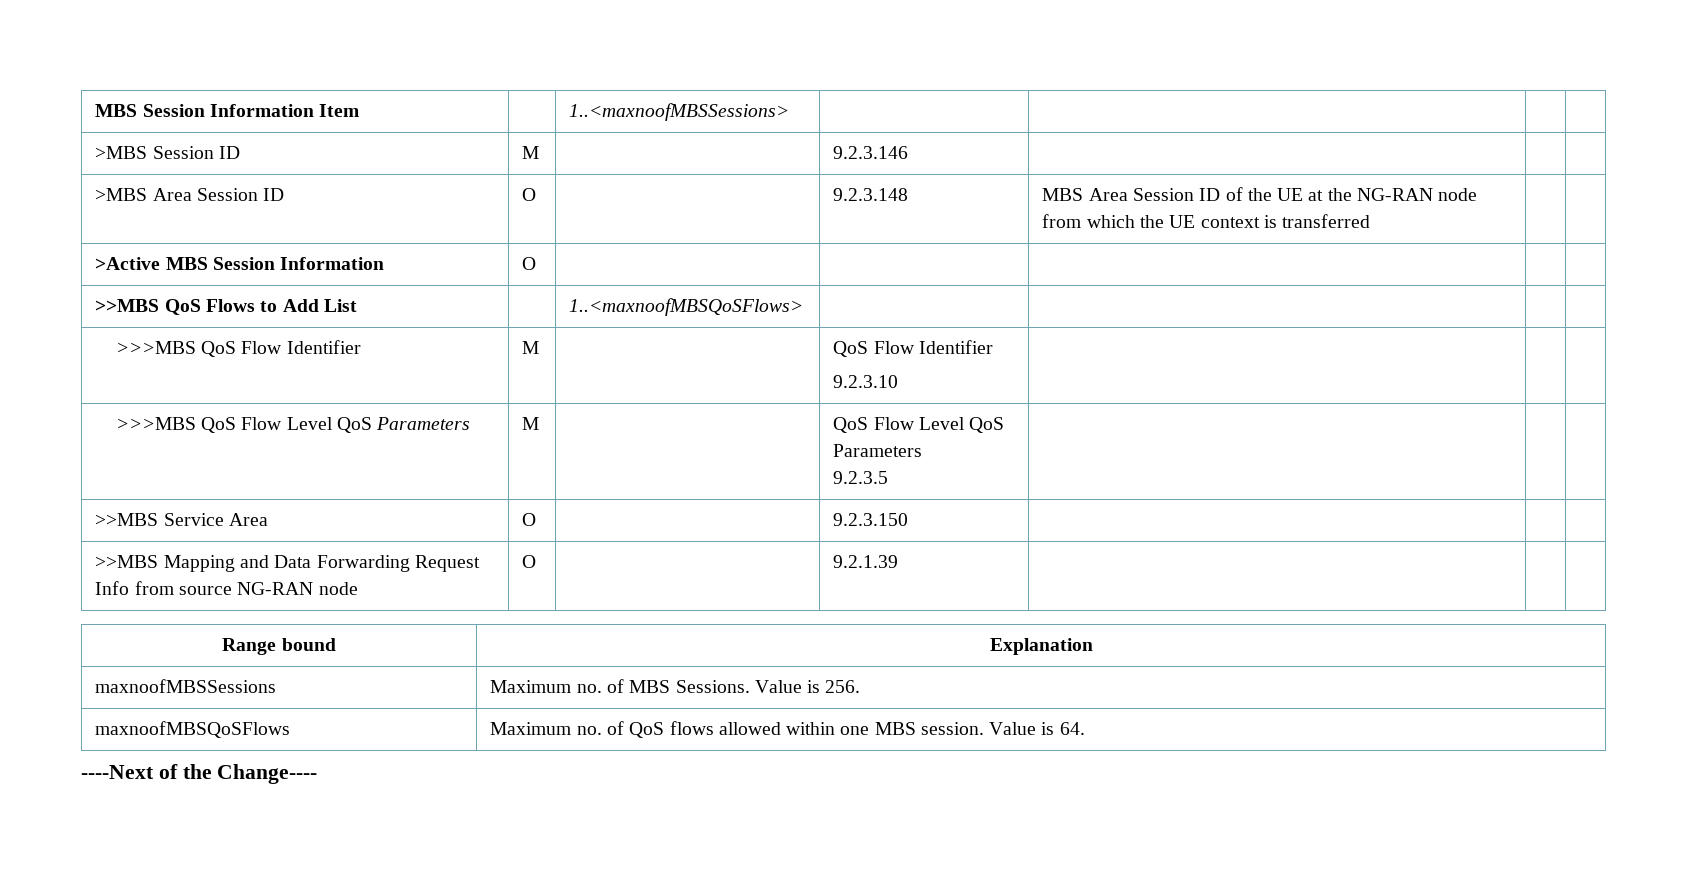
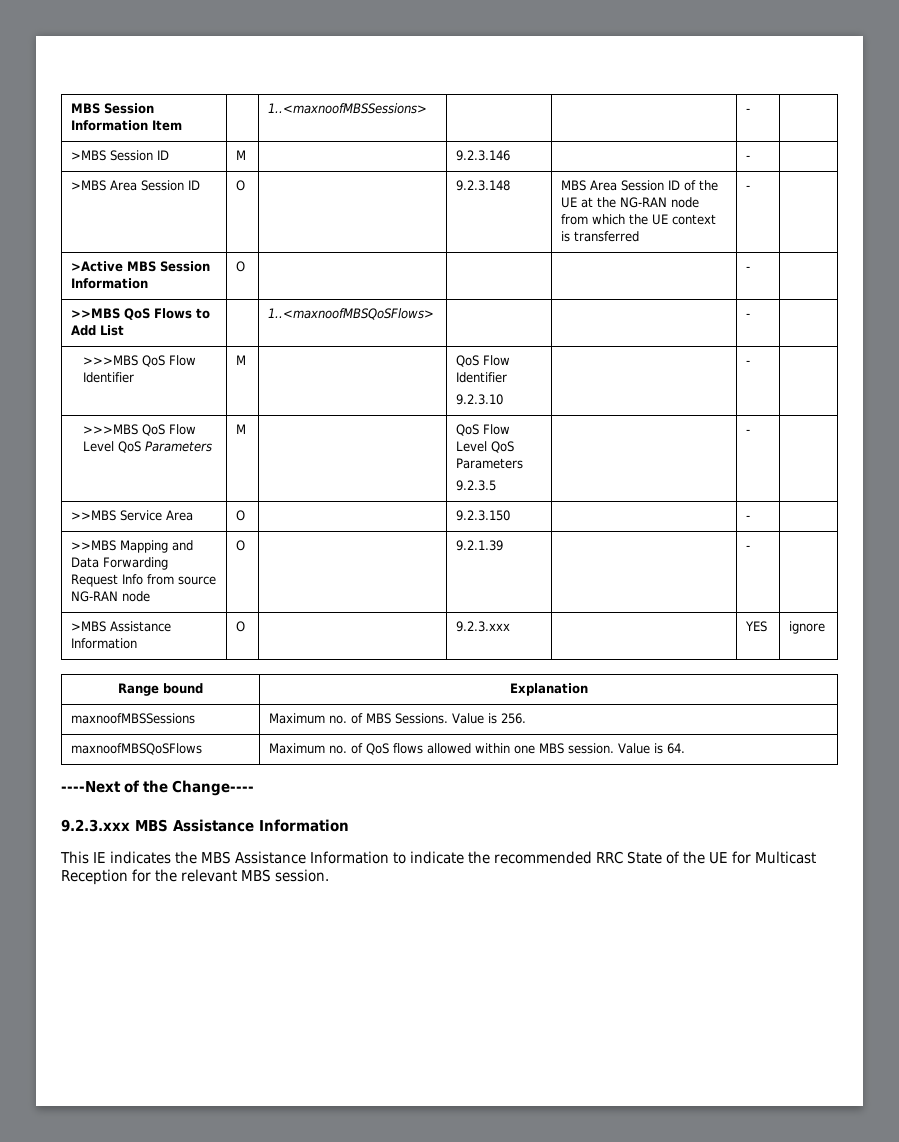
- MBS Session Information Item | | 1..<maxnoofMBSSessions> | | | |
+ MBS Session Information Item | | 1..<maxnoofMBSSessions> | | | - |
- >MBS Session ID | M | | 9.2.3.146 | | |
+ >MBS Session ID | M | | 9.2.3.146 | | - |
- >MBS Area Session ID | O | | 9.2.3.148 | MBS Area Session ID of the UE at the NG-RAN node from which the UE context is transferred | |
+ >MBS Area Session ID | O | | 9.2.3.148 | MBS Area Session ID of the UE at the NG-RAN node from which the UE context is transferred | - |
- >Active MBS Session Information | O | | | | |
+ >Active MBS Session Information | O | | | | - |
- >>MBS QoS Flows to Add List | | 1..<maxnoofMBSQoSFlows> | | | |
+ >>MBS QoS Flows to Add List | | 1..<maxnoofMBSQoSFlows> | | | - |
  >>>MBS QoS Flow Identifier | M | | QoS Flow Identifier
- 9.2.3.10 | | |
+ 9.2.3.10 | | - |
  >>>MBS QoS Flow Level QoS Parameters | M | | QoS Flow Level QoS Parameters
- 9.2.3.5 | | |
+ 9.2.3.5 | | - |
- >>MBS Service Area | O | | 9.2.3.150 | | |
+ >>MBS Service Area | O | | 9.2.3.150 | | - |
- >>MBS Mapping and Data Forwarding Request Info from source NG-RAN node | O | | 9.2.1.39 | | |
+ >>MBS Mapping and Data Forwarding Request Info from source NG-RAN node | O | | 9.2.1.39 | | - |
+ >MBS Assistance Information | O | | 9.2.3.xxx | | YES | ignore
+ 9.2.3.xxx MBS Assistance Information
+ This IE indicates the MBS Assistance Information to indicate the recommended RRC State of the UE for Multicast Reception for the relevant MBS session.

